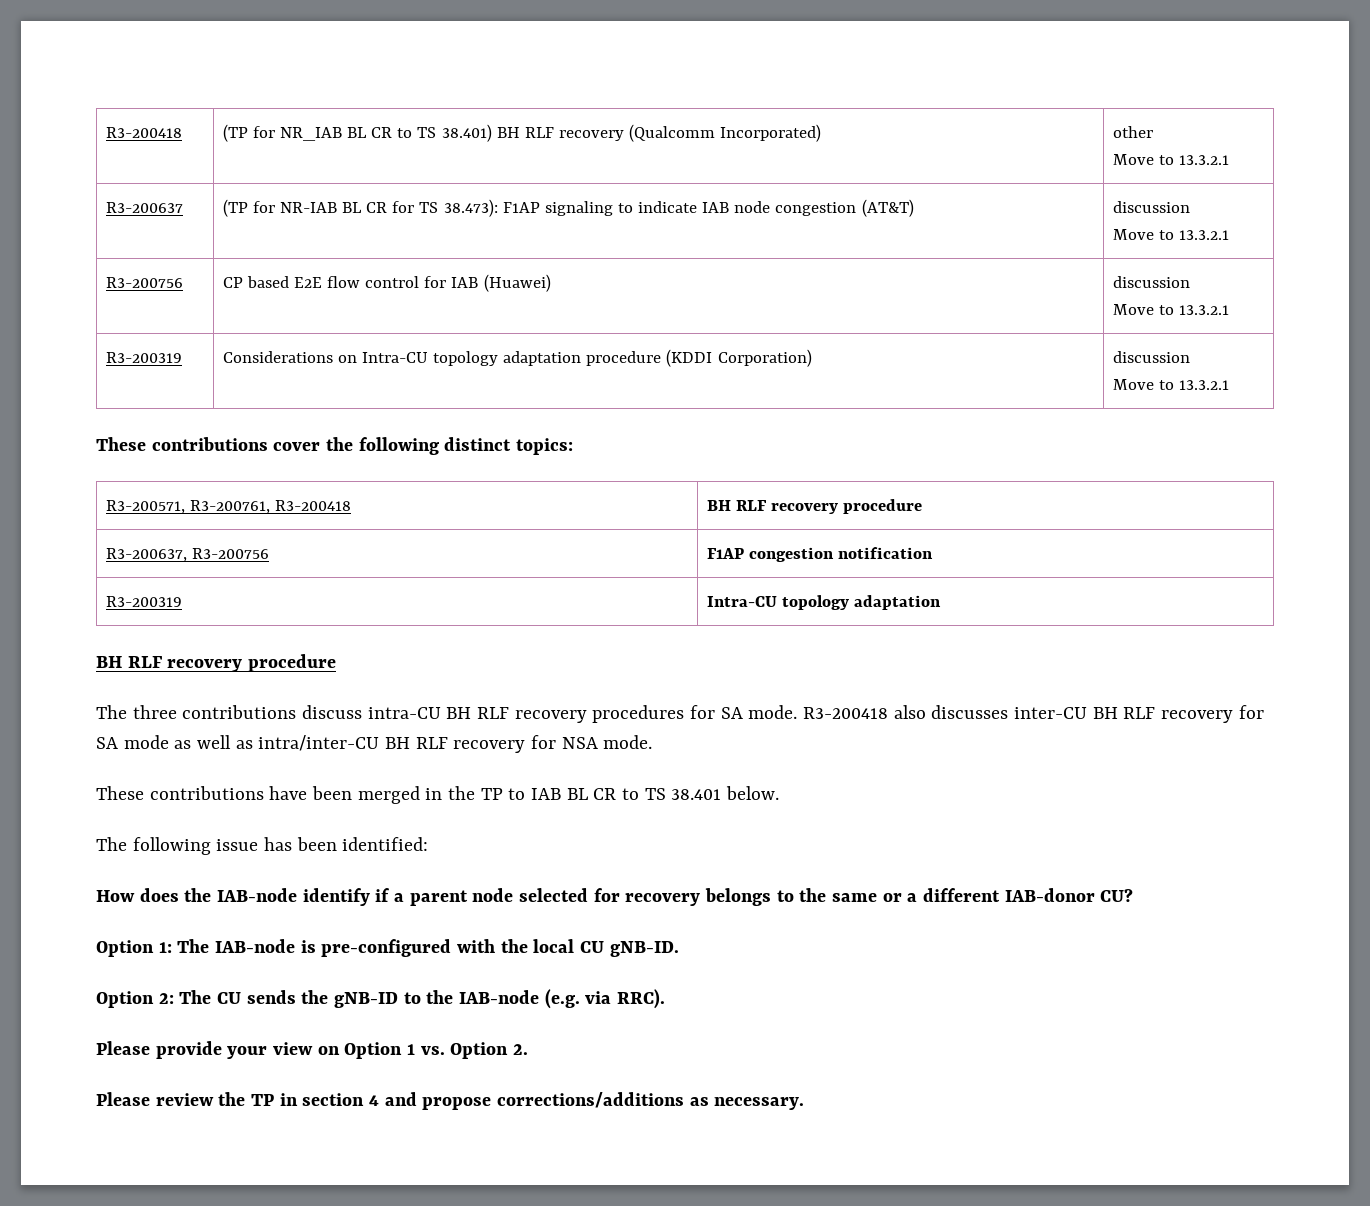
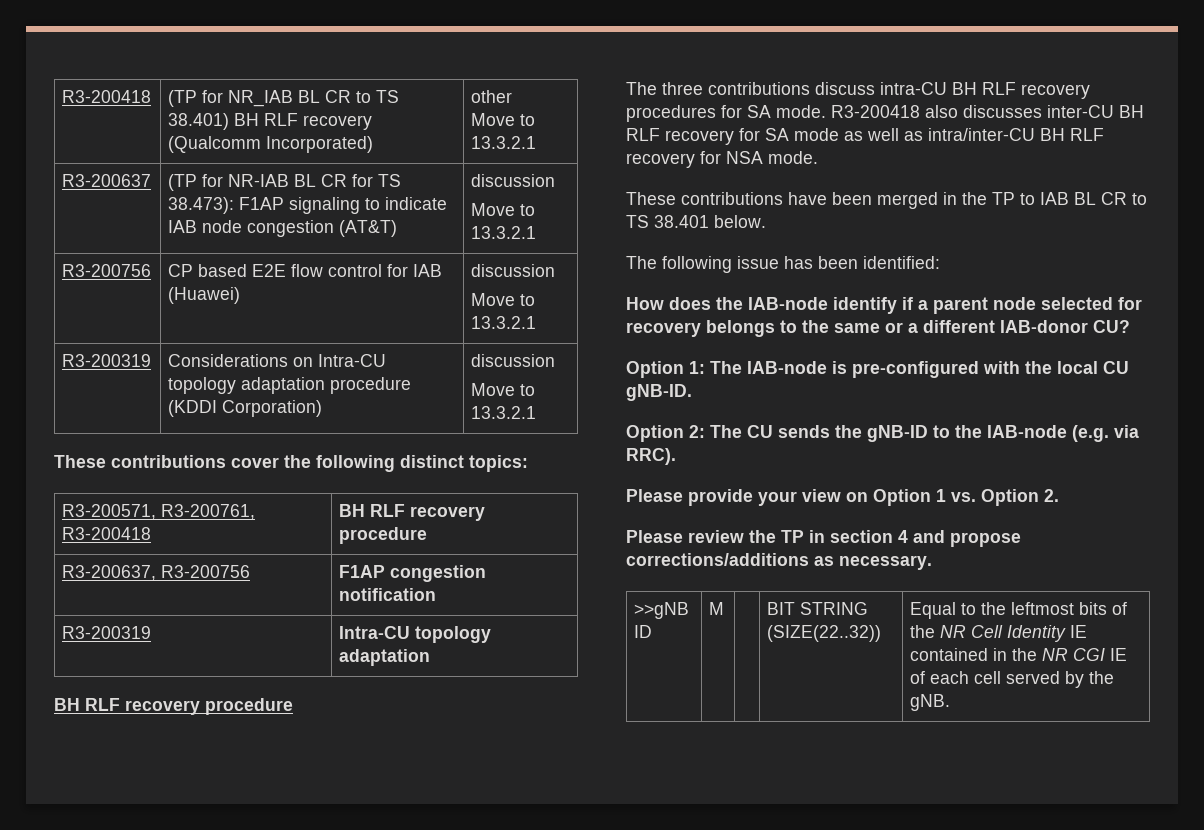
+ >>gNB ID | M | | BIT STRING (SIZE(22..32)) | Equal to the leftmost bits of the NR Cell Identity IE contained in the NR CGI IE of each cell served by the gNB.

